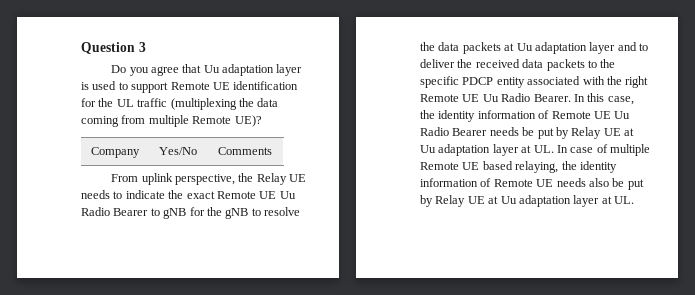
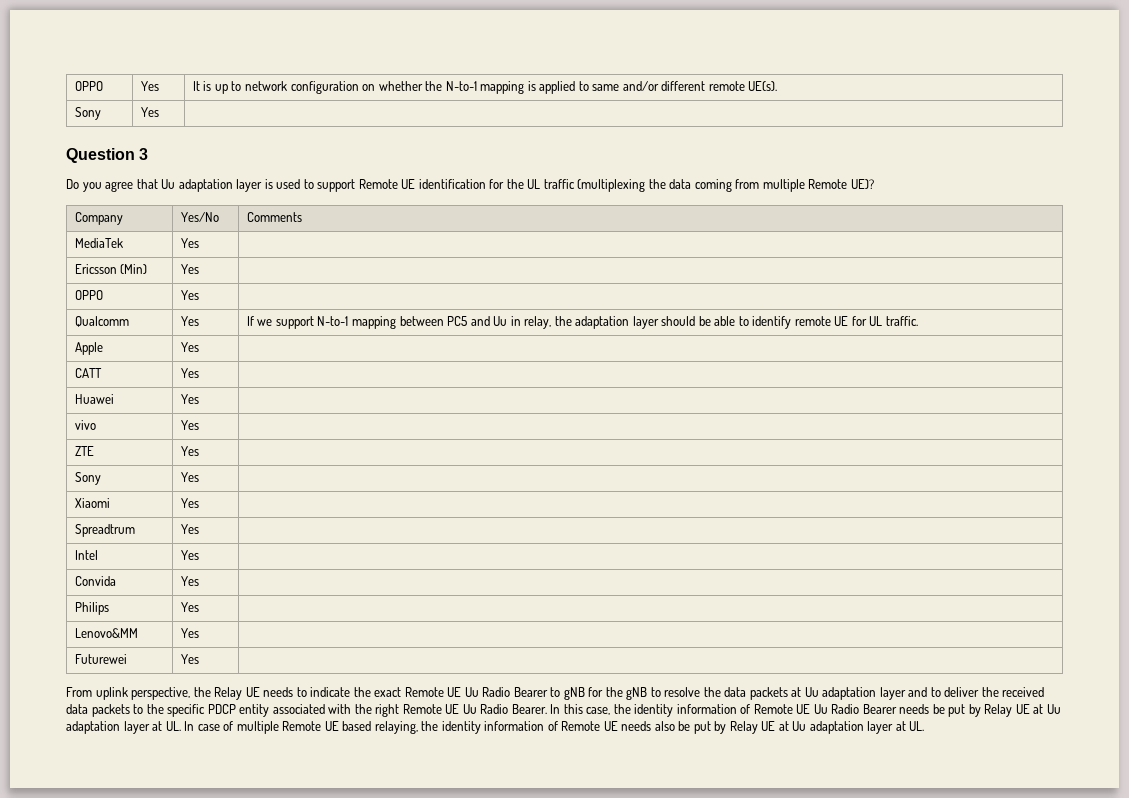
+ OPPO | Yes | It is up to network configuration on whether the N-to-1 mapping is applied to same and/or different remote UE(s).
+ Sony | Yes |
+ MediaTek | Yes |
+ Ericsson (Min) | Yes |
+ OPPO | Yes |
+ Qualcomm | Yes | If we support N-to-1 mapping between PC5 and Uu in relay, the adaptation layer should be able to identify remote UE for UL traffic.
+ Apple | Yes |
+ CATT | Yes |
+ Huawei | Yes |
+ vivo | Yes |
+ ZTE | Yes |
+ Sony | Yes |
+ Xiaomi | Yes |
+ Spreadtrum | Yes |
+ Intel | Yes |
+ Convida | Yes |
+ Philips | Yes |
+ Lenovo&MM | Yes |
+ Futurewei | Yes |

